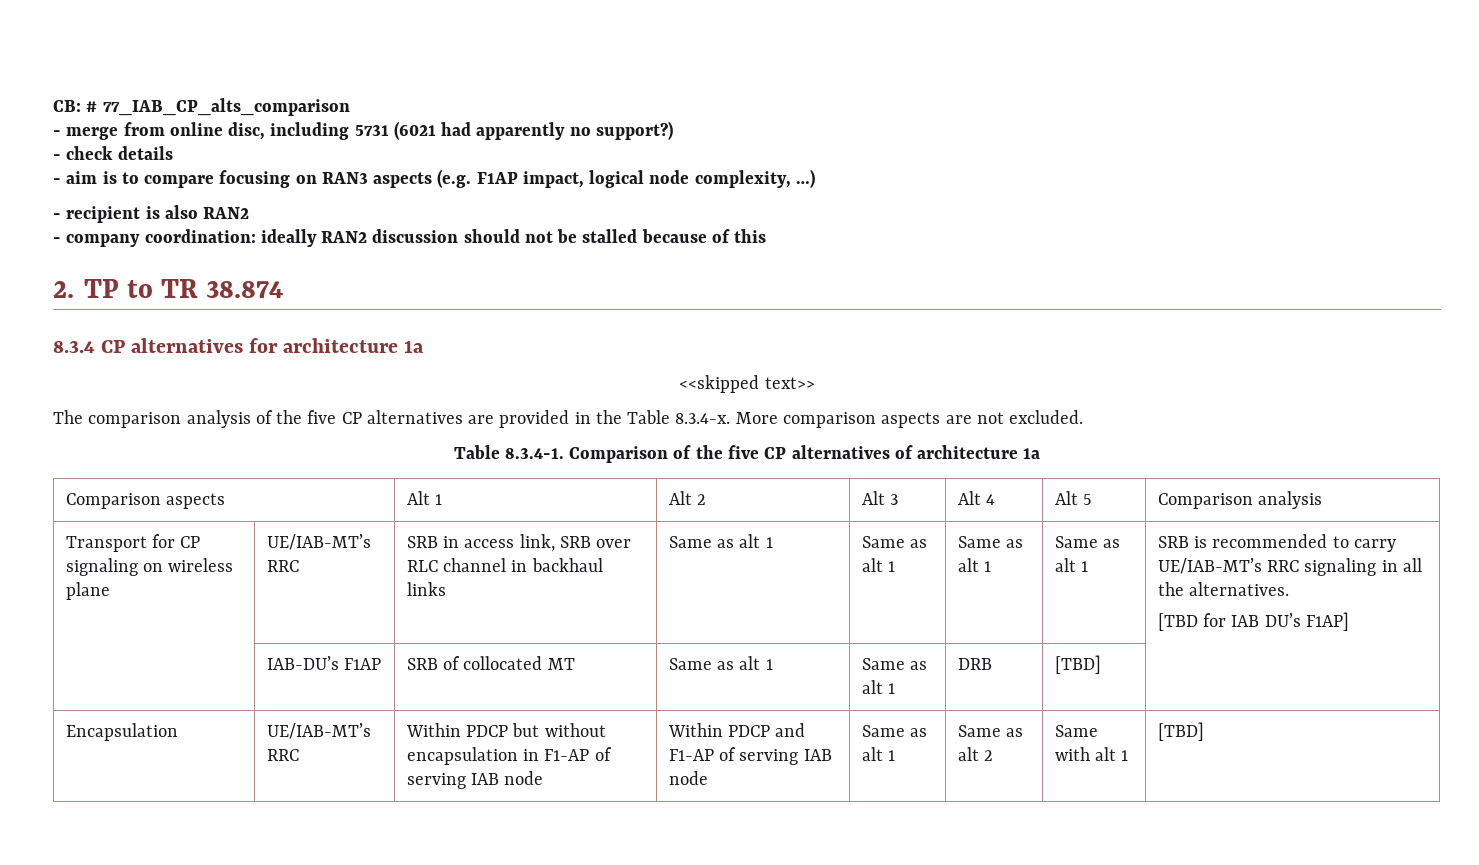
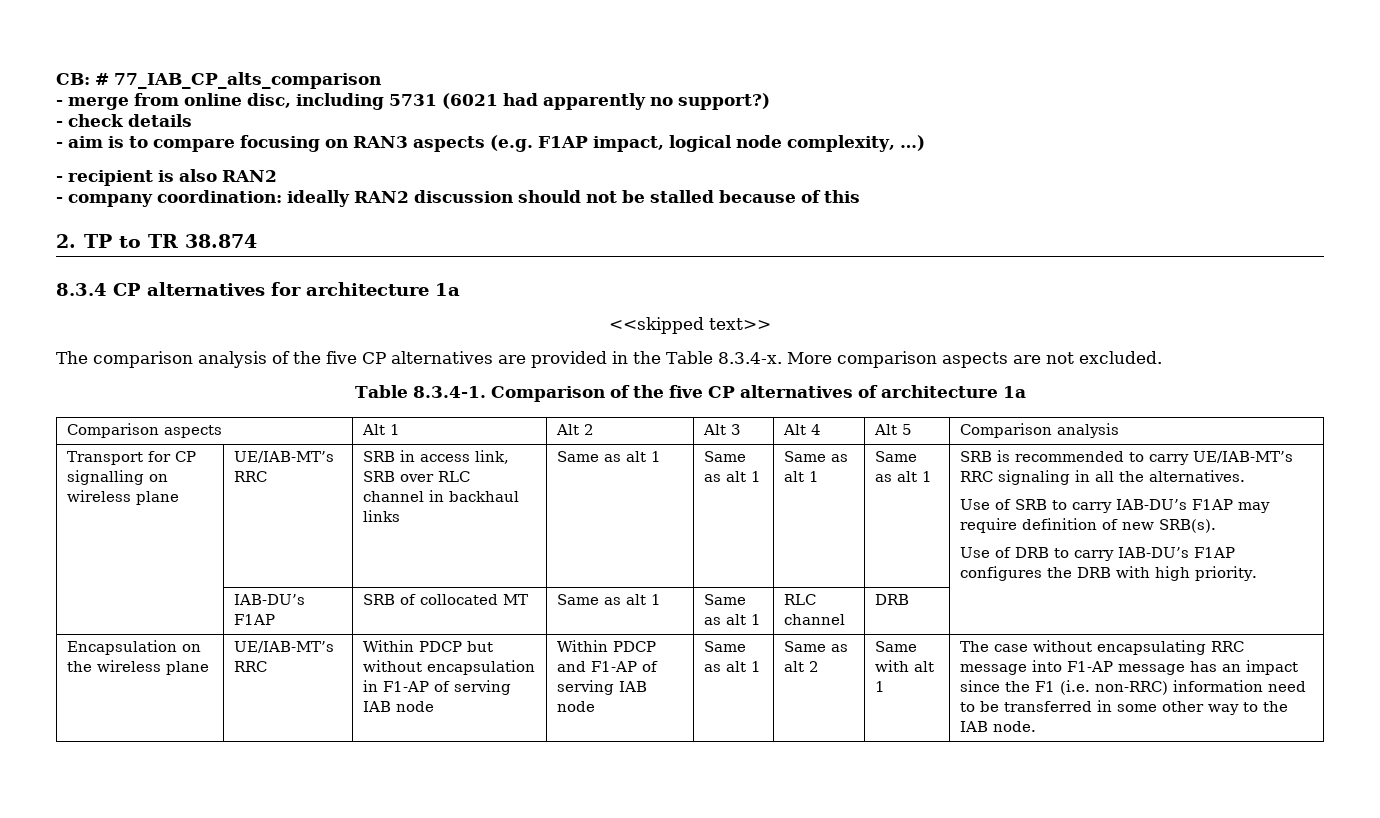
- Transport for CP signaling on wireless plane
+ Transport for CP signalling on wireless plane
- [TBD for IAB DU’s F1AP]
+ Use of SRB to carry IAB-DU’s F1AP may require definition of new SRB(s).
+ Use of DRB to carry IAB-DU’s F1AP configures the DRB with high priority.
- | IAB-DU’s F1AP | SRB of collocated MT | Same as alt 1 | Same as alt 1 | DRB | [TBD] |
+ | IAB-DU’s F1AP | SRB of collocated MT | Same as alt 1 | Same as alt 1 | RLC channel | DRB |
- Encapsulation
+ Encapsulation on the wireless plane
- Same with alt 1 | [TBD]
+ Same with alt 1 | The case without encapsulating RRC message into F1-AP message has an impact since the F1 (i.e. non-RRC) information need to be transferred in some other way to the IAB node.

